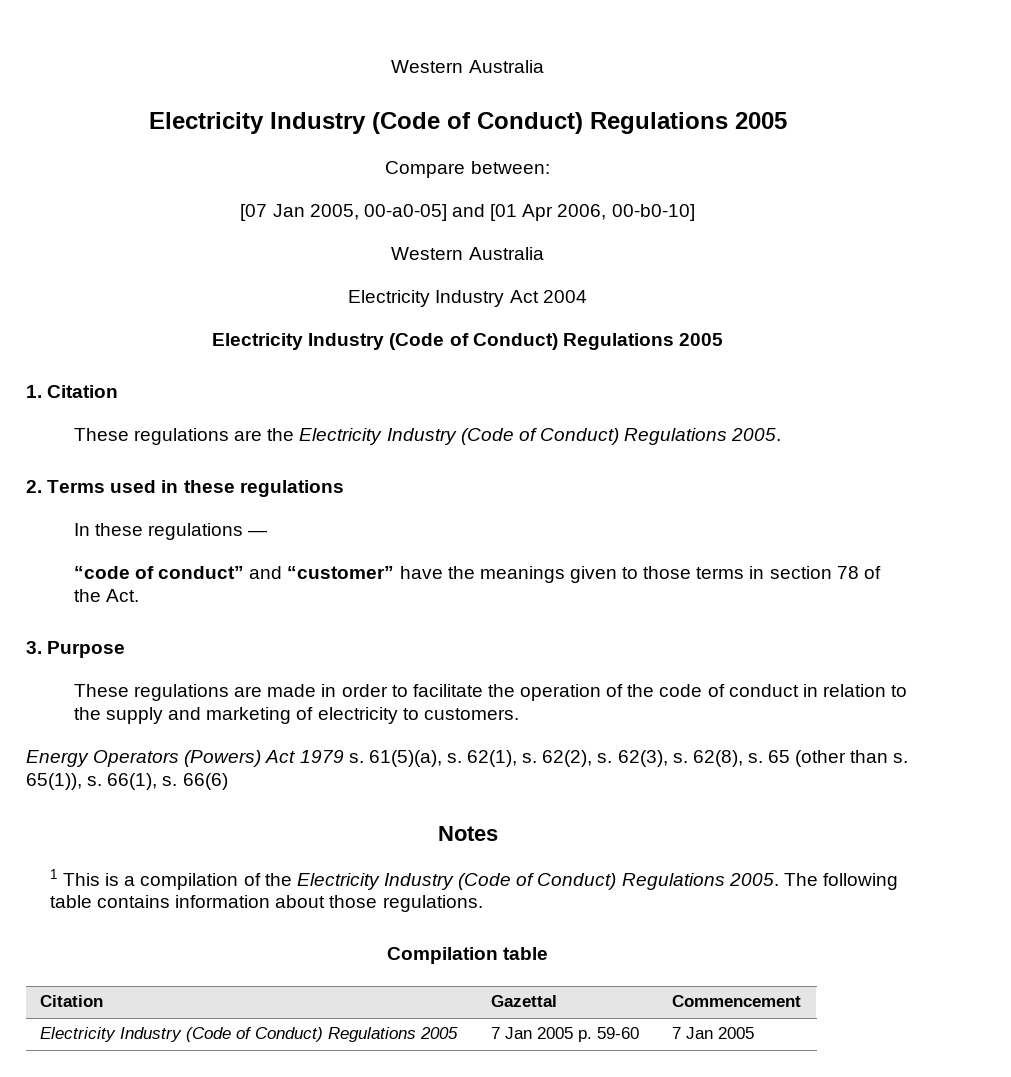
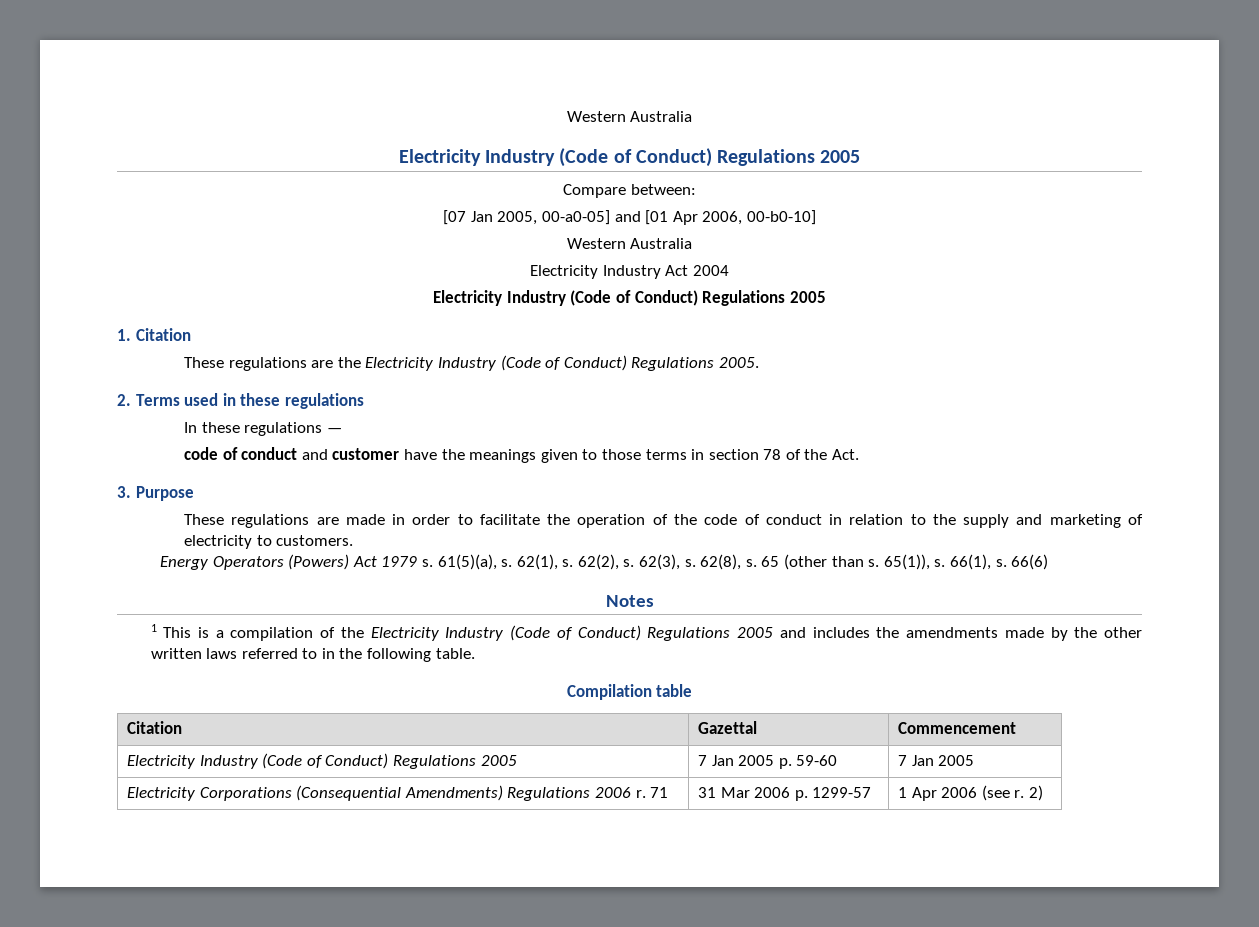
- “code of conduct” and “customer” have the meanings given to those terms in section 78 of the Act.
+ code of conduct and customer have the meanings given to those terms in section 78 of the Act.
- 1 This is a compilation of the Electricity Industry (Code of Conduct) Regulations 2005. The following table contains information about those regulations.
+ 1 This is a compilation of the Electricity Industry (Code of Conduct) Regulations 2005 and includes the amendments made by the other written laws referred to in the following table.
+ Electricity Corporations (Consequential Amendments) Regulations 2006 r. 71 | 31 Mar 2006 p. 1299-57 | 1 Apr 2006 (see r. 2)

